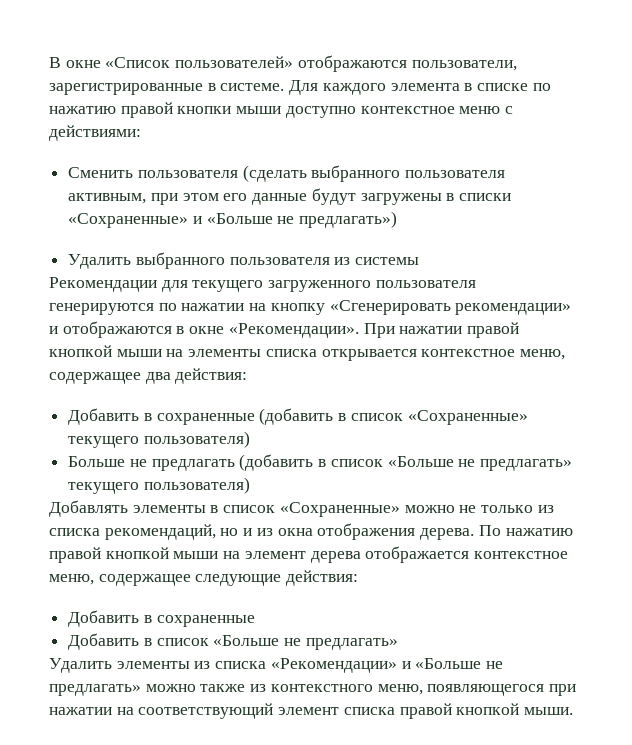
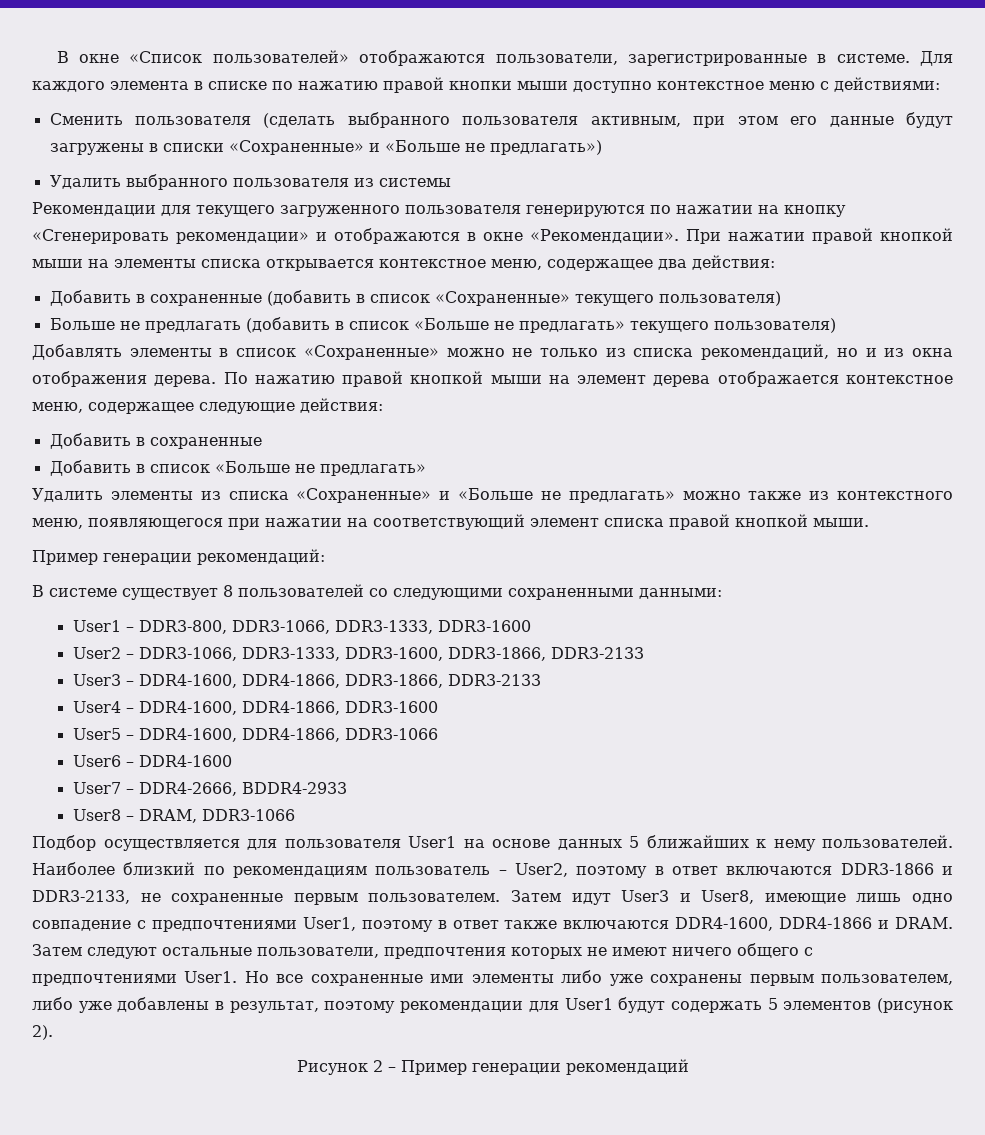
- Удалить элементы из списка «Рекомендации» и «Больше не предлагать» можно также из контекстного меню, появляющегося при нажатии на соответствующий элемент списка правой кнопкой мыши.
+ Удалить элементы из списка «Сохраненные» и «Больше не предлагать» можно также из контекстного меню, появляющегося при нажатии на соответствующий элемент списка правой кнопкой мыши.
+ Пример генерации рекомендаций:
+ В системе существует 8 пользователей со следующими сохраненными данными:
+ User1 – DDR3-800, DDR3-1066, DDR3-1333, DDR3-1600
+ User2 – DDR3-1066, DDR3-1333, DDR3-1600, DDR3-1866, DDR3-2133
+ User3 – DDR4-1600, DDR4-1866, DDR3-1866, DDR3-2133
+ User4 – DDR4-1600, DDR4-1866, DDR3-1600
+ User5 – DDR4-1600, DDR4-1866, DDR3-1066
+ User6 – DDR4-1600
+ User7 – DDR4-2666, ВDDR4-2933
+ User8 – DRAM, DDR3-1066
+ Подбор осуществляется для пользователя User1 на основе данных 5 ближайших к нему пользователей. Наиболее близкий по рекомендациям пользователь – User2, поэтому в ответ включаются DDR3-1866 и DDR3-2133, не сохраненные первым пользователем. Затем идут User3 и User8, имеющие лишь одно совпадение с предпочтениями User1, поэтому в ответ также включаются DDR4-1600, DDR4-1866 и DRAM. Затем следуют остальные пользователи, предпочтения которых не имеют ничего общего с предпочтениями User1. Но все сохраненные ими элементы либо уже сохранены первым пользователем, либо уже добавлены в результат, поэтому рекомендации для User1 будут содержать 5 элементов (рисунок 2).
+ Рисунок 2 – Пример генерации рекомендаций

